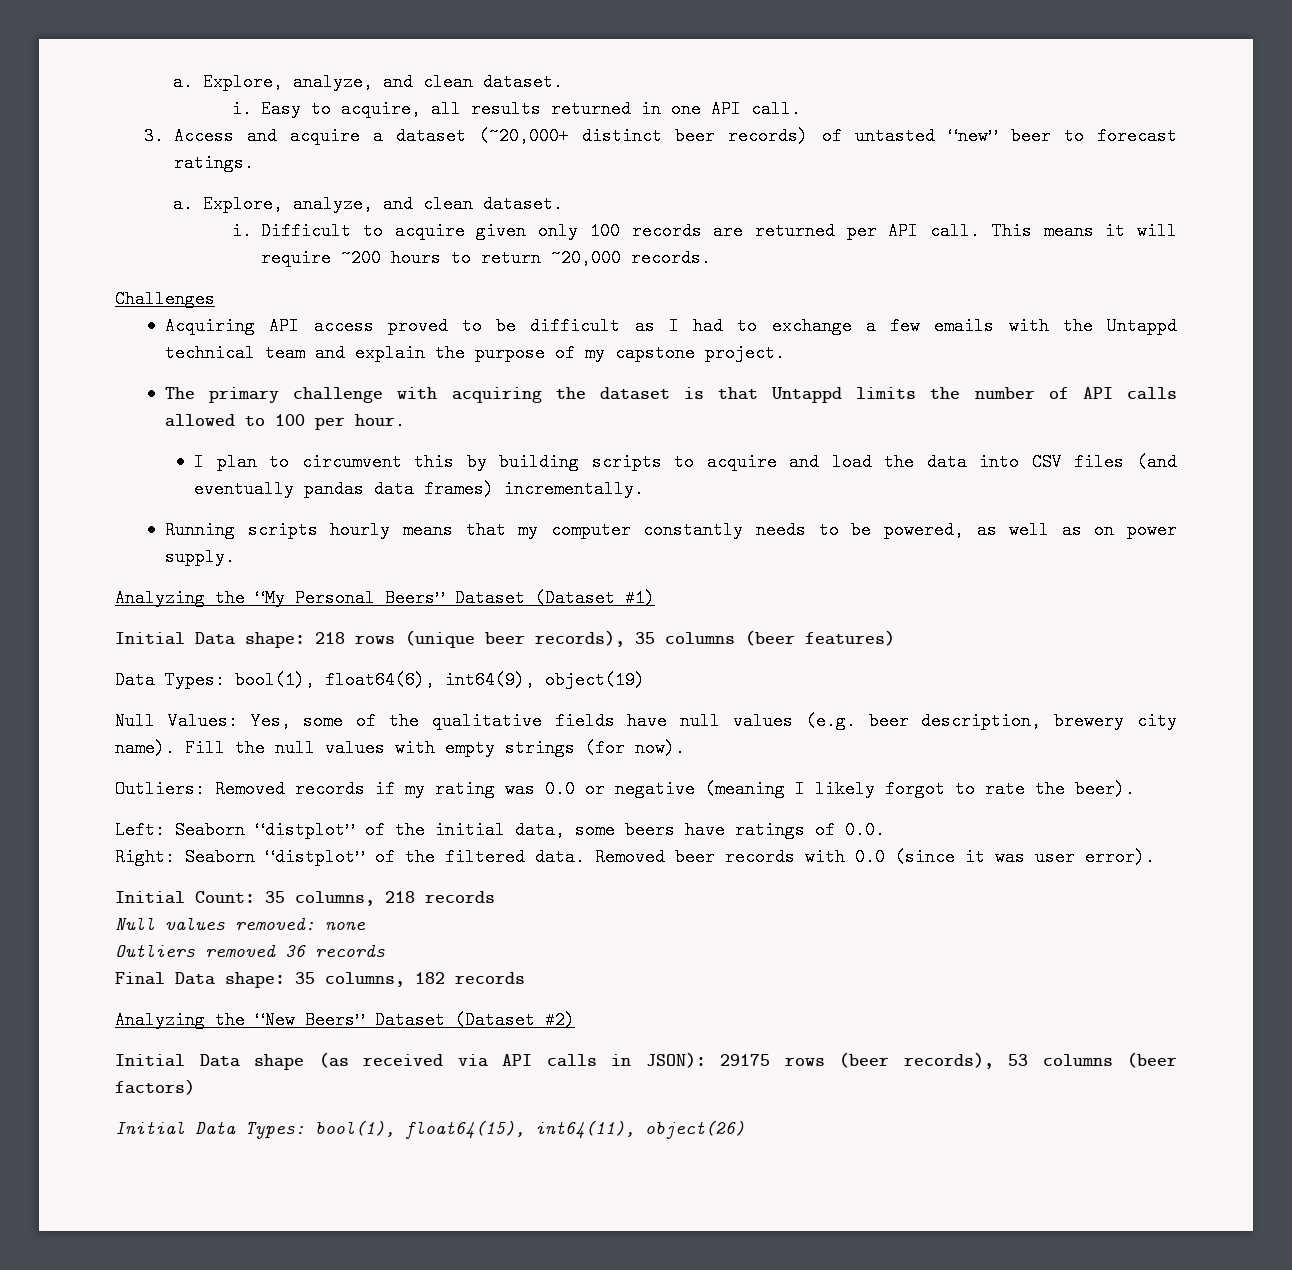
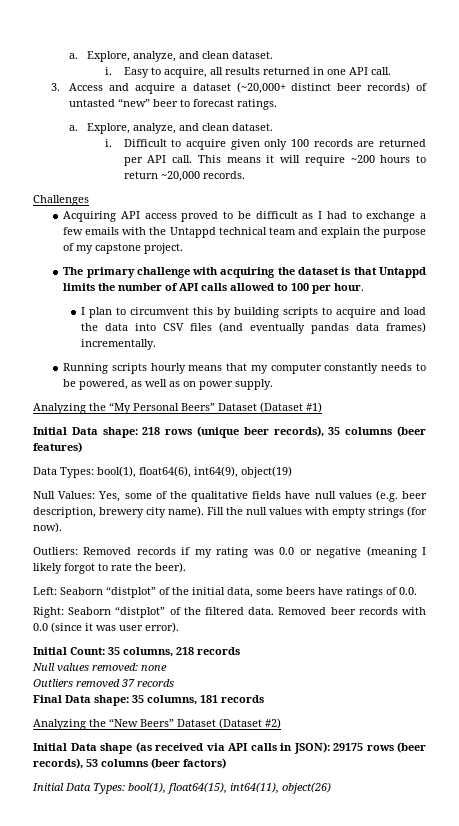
- Outliers removed 36 records
+ Outliers removed 37 records
- Final Data shape: 35 columns, 182 records
+ Final Data shape: 35 columns, 181 records

